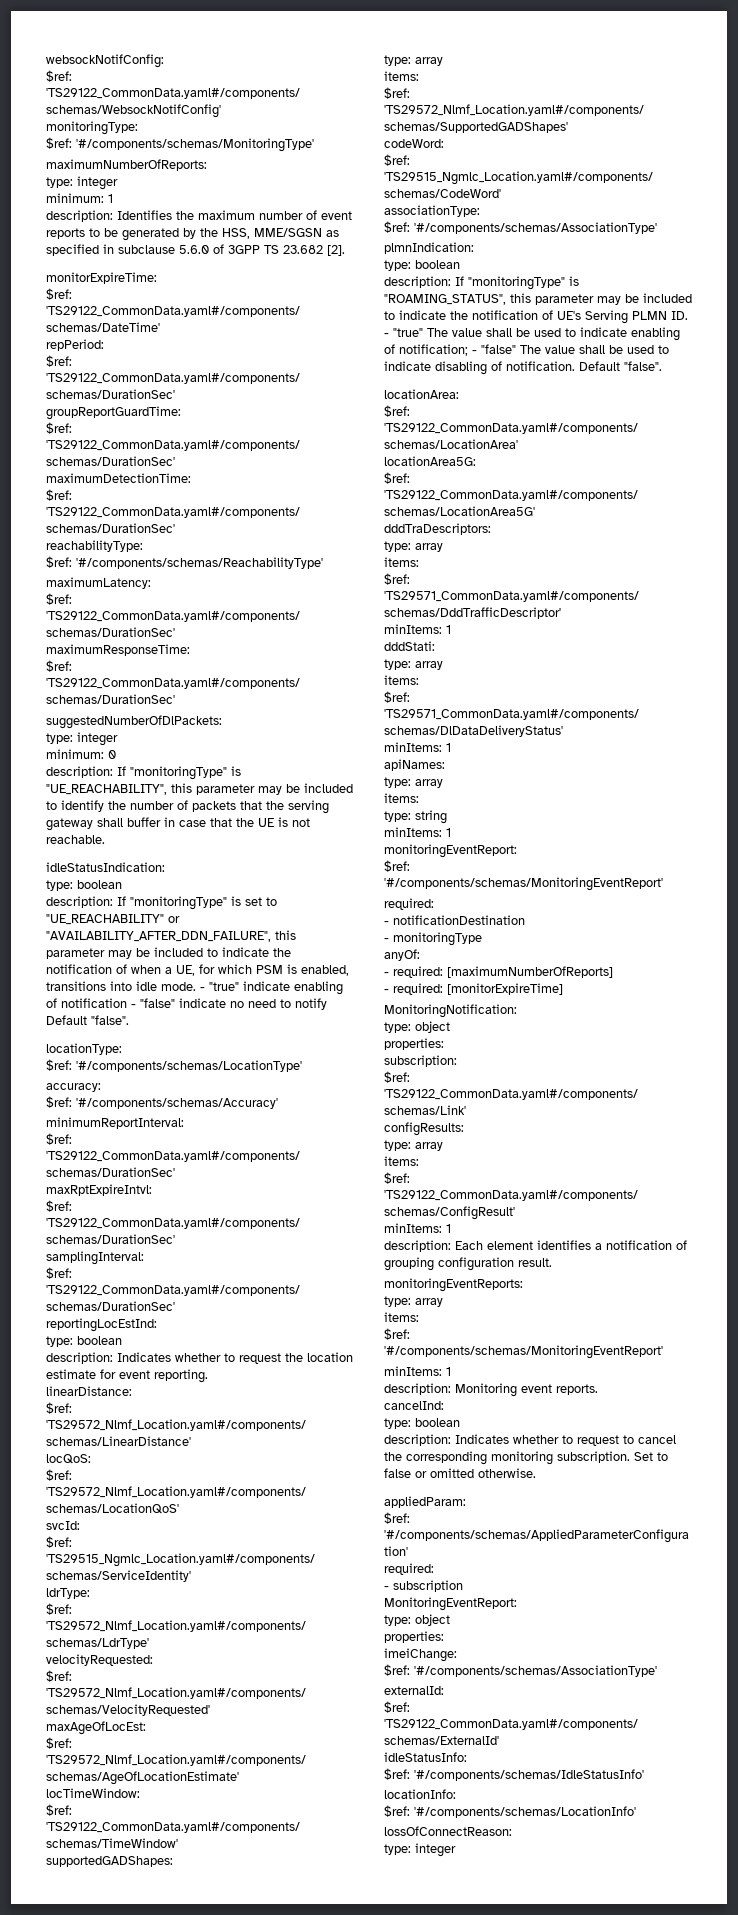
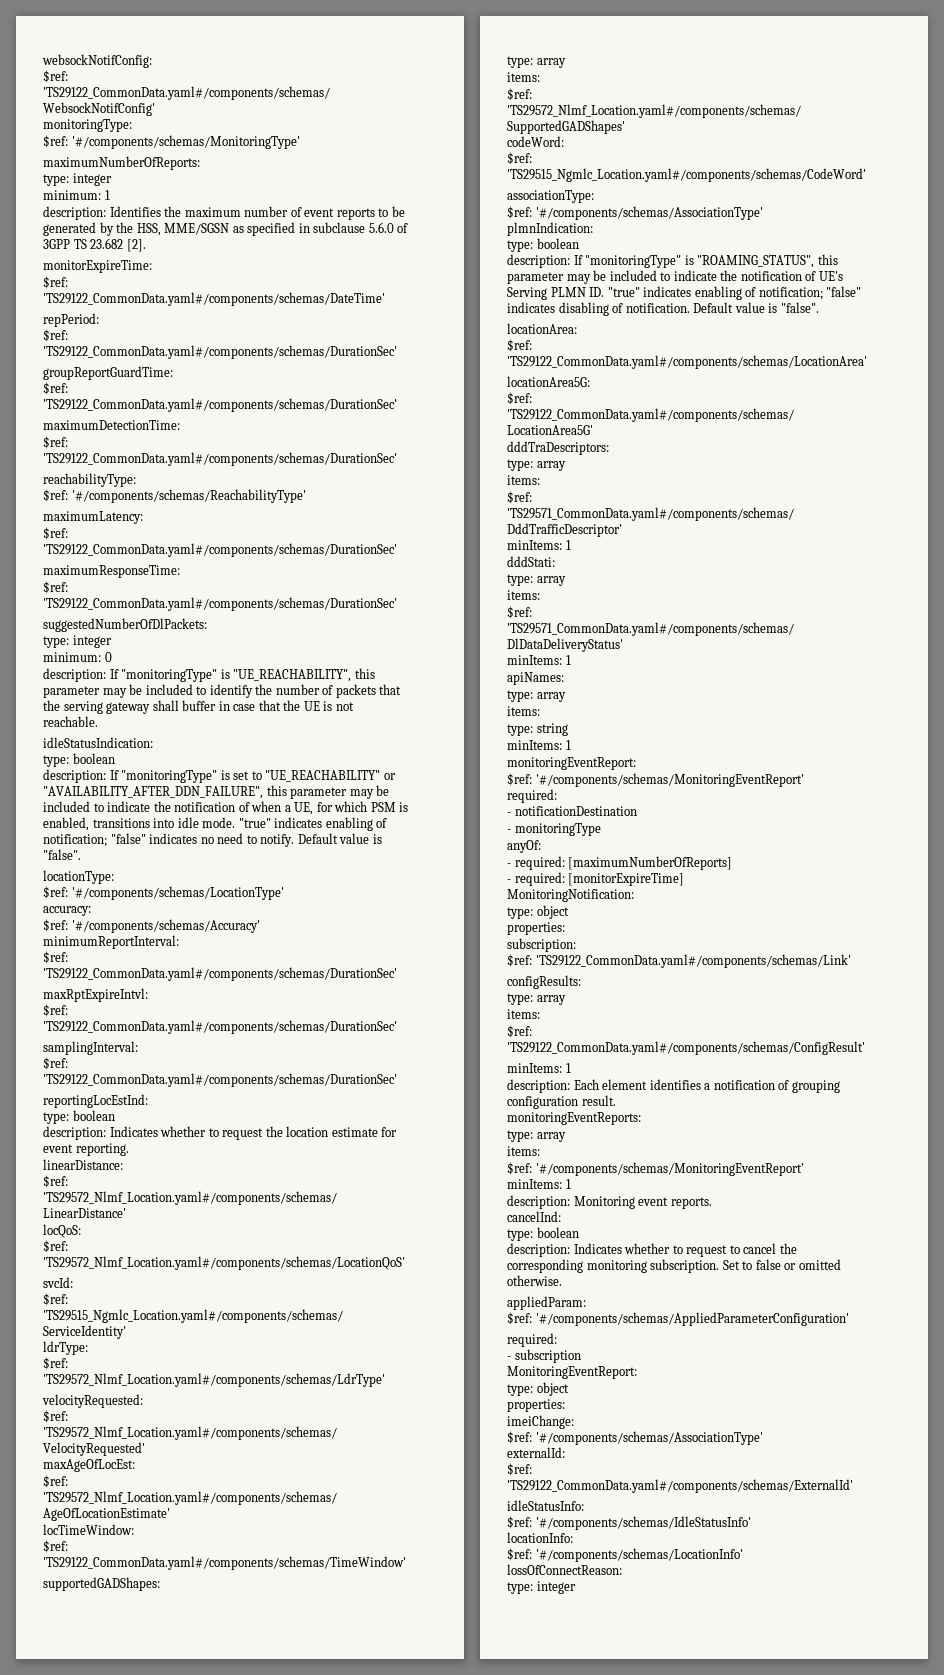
- - "true" indicate enabling of notification - "false" indicate no need to notify Default "false".
+ "true" indicates enabling of notification; "false" indicates no need to notify. Default value is "false".
- description: If "monitoringType" is "ROAMING_STATUS", this parameter may be included to indicate the notification of UE's Serving PLMN ID. - "true" The value shall be used to indicate enabling of notification; - "false" The value shall be used to indicate disabling of notification. Default "false".
+ description: If "monitoringType" is "ROAMING_STATUS", this parameter may be included to indicate the notification of UE's Serving PLMN ID. "true" indicates enabling of notification; "false" indicates disabling of notification. Default value is "false".

